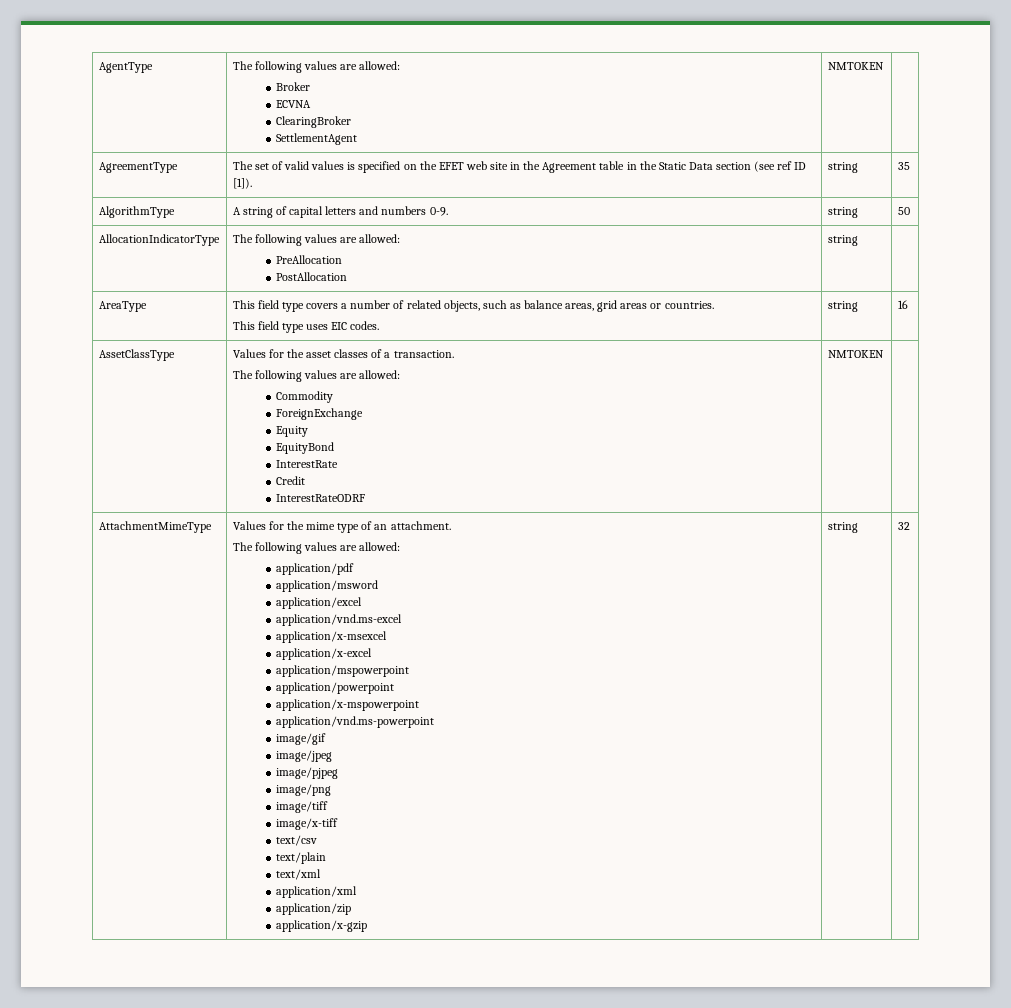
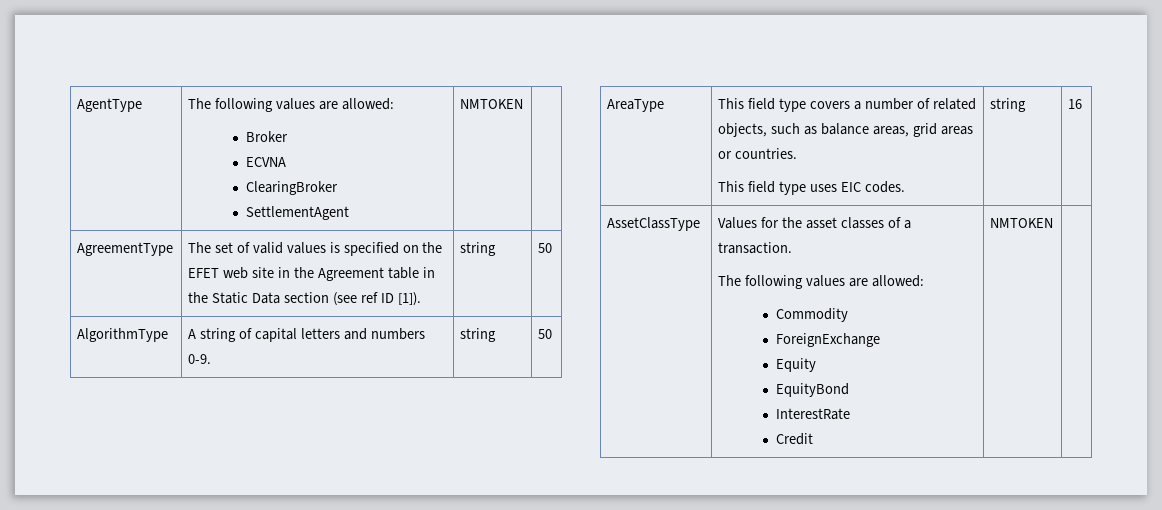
- AgreementType | The set of valid values is specified on the EFET web site in the Agreement table in the Static Data section (see ref ID [1]). | string | 35
+ AgreementType | The set of valid values is specified on the EFET web site in the Agreement table in the Static Data section (see ref ID [1]). | string | 50
- AllocationIndicatorType | The following values are allowed:
- PreAllocation
- PostAllocation | string |
  AssetClassType | Values for the asset classes of a transaction.
  The following values are allowed:
  Commodity
  ForeignExchange
  Equity
  EquityBond
  InterestRate
- Credit
- InterestRateODRF | NMTOKEN |
- AttachmentMimeType | Values for the mime type of an attachment.
- The following values are allowed:
- application/pdf
- application/msword
- application/excel
- application/vnd.ms-excel
- application/x-msexcel
- application/x-excel
- application/mspowerpoint
- application/powerpoint
- application/x-mspowerpoint
- application/vnd.ms-powerpoint
- image/gif
- image/jpeg
- image/pjpeg
- image/png
- image/tiff
- image/x-tiff
- text/csv
- text/plain
- text/xml
- application/xml
- application/zip
- application/x-gzip | string | 32
+ Credit | NMTOKEN |

